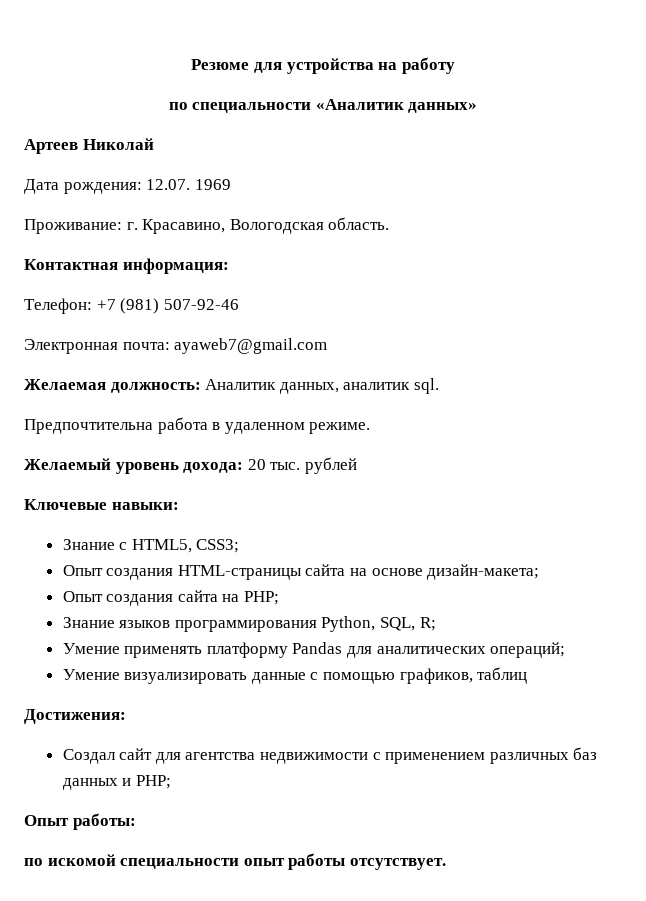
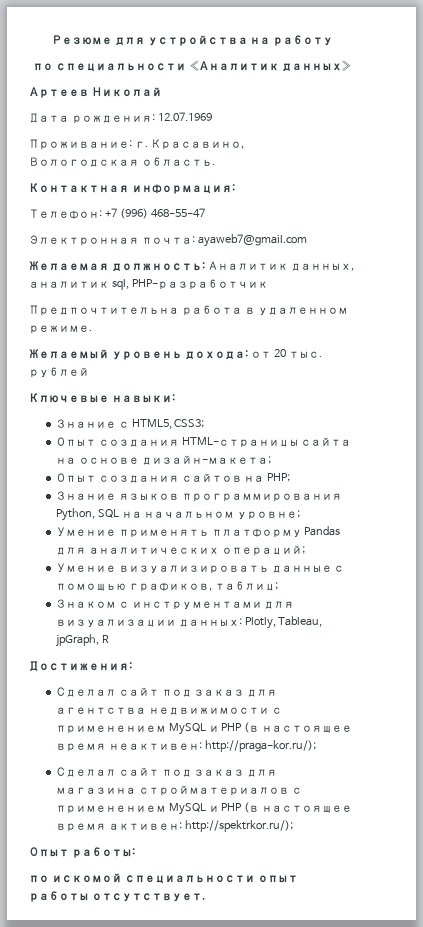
- Дата рождения: 12.07. 1969
+ Дата рождения: 12.07.1969
- Телефон: +7 (981) 507-92-46
+ Телефон: +7 (996) 468-55-47
- Желаемая должность: Аналитик данных, аналитик sql.
+ Желаемая должность: Аналитик данных, аналитик sql, PHP-разработчик
- Желаемый уровень дохода: 20 тыс. рублей
+ Желаемый уровень дохода: от 20 тыс. рублей
- Опыт создания сайта на PHP;
+ Опыт создания сайтов на PHP;
- Знание языков программирования Python, SQL, R;
+ Знание языков программирования Python, SQL на начальном уровне;
- Умение визуализировать данные с помощью графиков, таблиц
+ Умение визуализировать данные с помощью графиков, таблиц;
+ Знаком с инструментами для визуализации данных: Plotly, Tableau, jpGraph, R
  Достижения:
- Создал сайт для агентства недвижимости с применением различных баз данных и PHP;
+ Сделал сайт под заказ для агентства недвижимости с применением MySQL и PHP (в настоящее время неактивен: http://praga-kor.ru/);
+ Сделал сайт под заказ для магазина стройматериалов с применением MySQL и PHP (в настоящее время активен: http://spektrkor.ru/);

